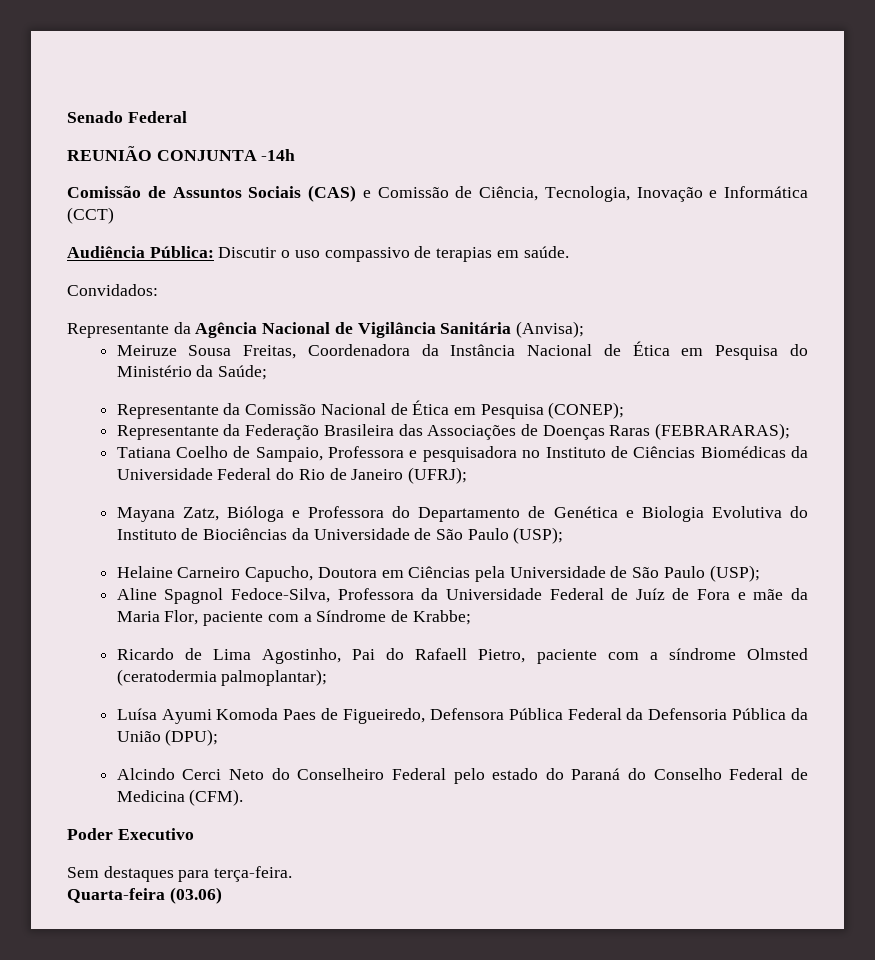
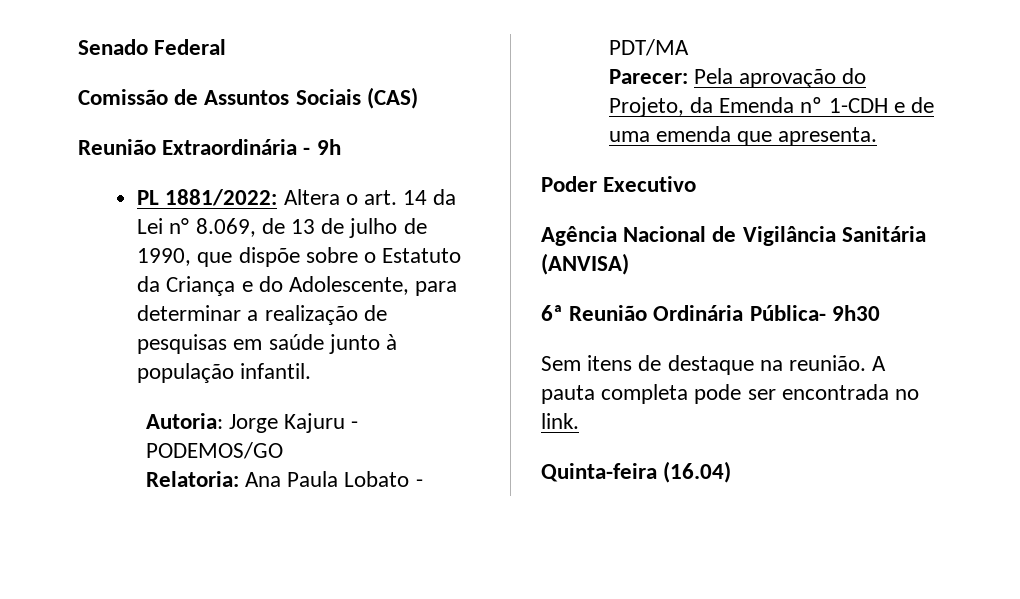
- REUNIÃO CONJUNTA -14h
- Comissão de Assuntos Sociais (CAS) e Comissão de Ciência, Tecnologia, Inovação e Informática (CCT)
- Audiência Pública: Discutir o uso compassivo de terapias em saúde.
- Convidados:
- Representante da Agência Nacional de Vigilância Sanitária (Anvisa);
- Meiruze Sousa Freitas, Coordenadora da Instância Nacional de Ética em Pesquisa do Ministério da Saúde;
- Representante da Comissão Nacional de Ética em Pesquisa (CONEP);
- Representante da Federação Brasileira das Associações de Doenças Raras (FEBRARARAS);
- Tatiana Coelho de Sampaio, Professora e pesquisadora no Instituto de Ciências Biomédicas da Universidade Federal do Rio de Janeiro (UFRJ);
- Mayana Zatz, Bióloga e Professora do Departamento de Genética e Biologia Evolutiva do Instituto de Biociências da Universidade de São Paulo (USP);
- Helaine Carneiro Capucho, Doutora em Ciências pela Universidade de São Paulo (USP);
- Aline Spagnol Fedoce-Silva, Professora da Universidade Federal de Juíz de Fora e mãe da Maria Flor, paciente com a Síndrome de Krabbe;
- Ricardo de Lima Agostinho, Pai do Rafaell Pietro, paciente com a síndrome Olmsted (ceratodermia palmoplantar);
- Luísa Ayumi Komoda Paes de Figueiredo, Defensora Pública Federal da Defensoria Pública da União (DPU);
- Alcindo Cerci Neto do Conselheiro Federal pelo estado do Paraná do Conselho Federal de Medicina (CFM).
+ Comissão de Assuntos Sociais (CAS)
+ Reunião Extraordinária - 9h
+ PL 1881/2022: Altera o art. 14 da Lei n° 8.069, de 13 de julho de 1990, que dispõe sobre o Estatuto da Criança e do Adolescente, para determinar a realização de pesquisas em saúde junto à população infantil.
+ Autoria: Jorge Kajuru - PODEMOS/GO
+ Relatoria: Ana Paula Lobato - PDT/MA
+ Parecer: Pela aprovação do Projeto, da Emenda nº 1-CDH e de uma emenda que apresenta.
  Poder Executivo
- Sem destaques para terça-feira.
- Quarta-feira (03.06)
+ Agência Nacional de Vigilância Sanitária (ANVISA)
+ 6ª Reunião Ordinária Pública- 9h30
+ Sem itens de destaque na reunião. A pauta completa pode ser encontrada no link.
+ Quinta-feira (16.04)

